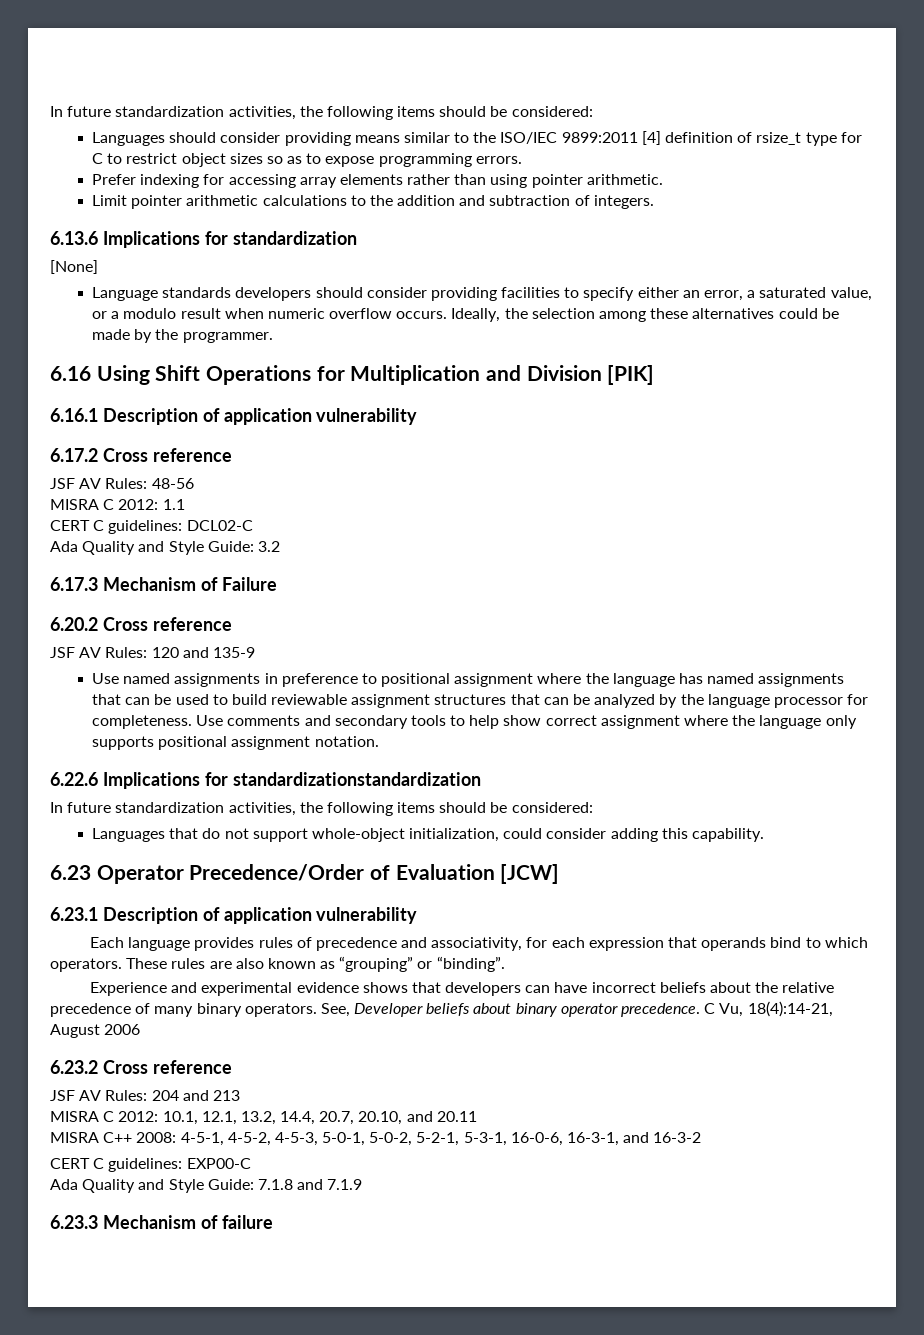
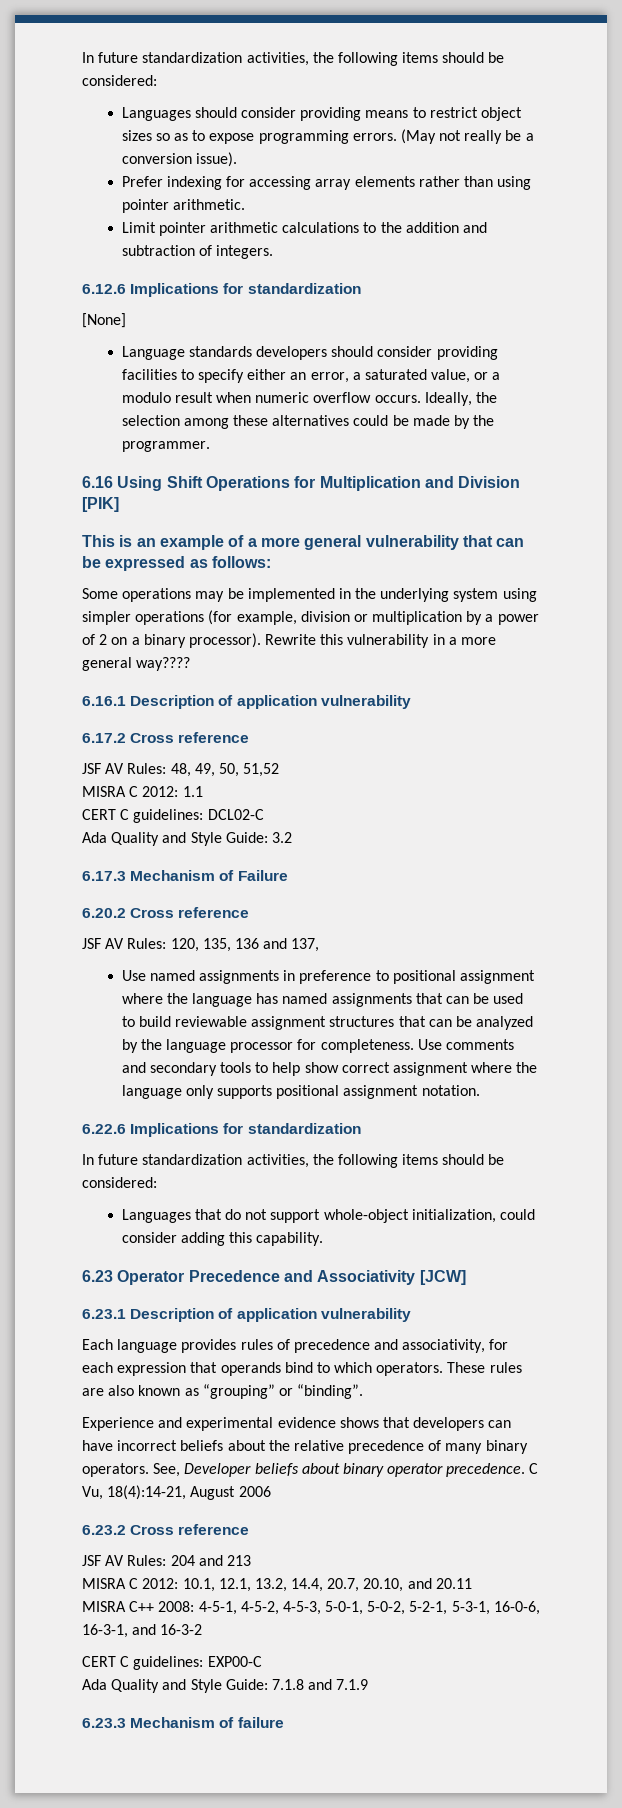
- Languages should consider providing means similar to the ISO/IEC 9899:2011 [4] definition of rsize_t type for C to restrict object sizes so as to expose programming errors.
+ Languages should consider providing means to restrict object sizes so as to expose programming errors. (May not really be a conversion issue).
- 6.13.6 Implications for standardization
+ 6.12.6 Implications for standardization
+ This is an example of a more general vulnerability that can be expressed as follows:
+ Some operations may be implemented in the underlying system using simpler operations (for example, division or multiplication by a power of 2 on a binary processor). Rewrite this vulnerability in a more general way????
- JSF AV Rules: 48-56
+ JSF AV Rules: 48, 49, 50, 51,52
- JSF AV Rules: 120 and 135-9
+ JSF AV Rules: 120, 135, 136 and 137,
- 6.22.6 Implications for standardizationstandardization
+ 6.22.6 Implications for standardization
- 6.23 Operator Precedence/Order of Evaluation [JCW]
+ 6.23 Operator Precedence and Associativity [JCW]

